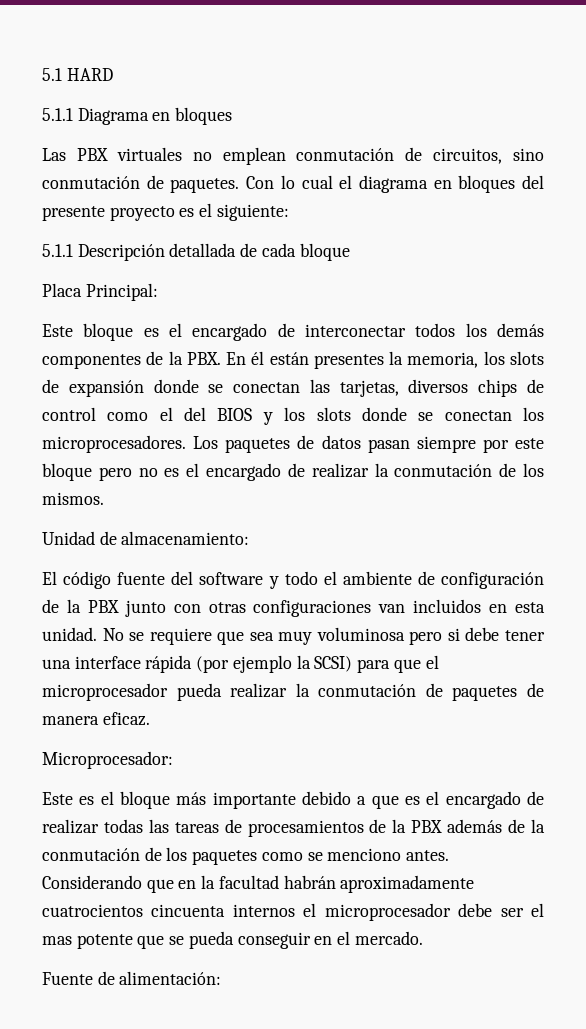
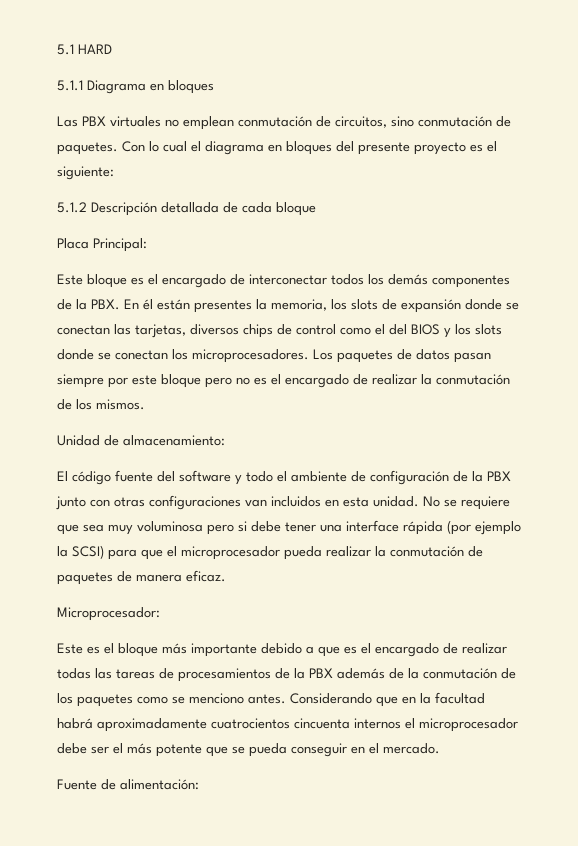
- 5.1.1 Descripción detallada de cada bloque
+ 5.1.2 Descripción detallada de cada bloque
- Considerando que en la facultad habrán aproximadamente cuatrocientos cincuenta internos el microprocesador debe ser el mas potente que se pueda conseguir en el mercado.
+ Considerando que en la facultad habrá aproximadamente cuatrocientos cincuenta internos el microprocesador debe ser el más potente que se pueda conseguir en el mercado.

